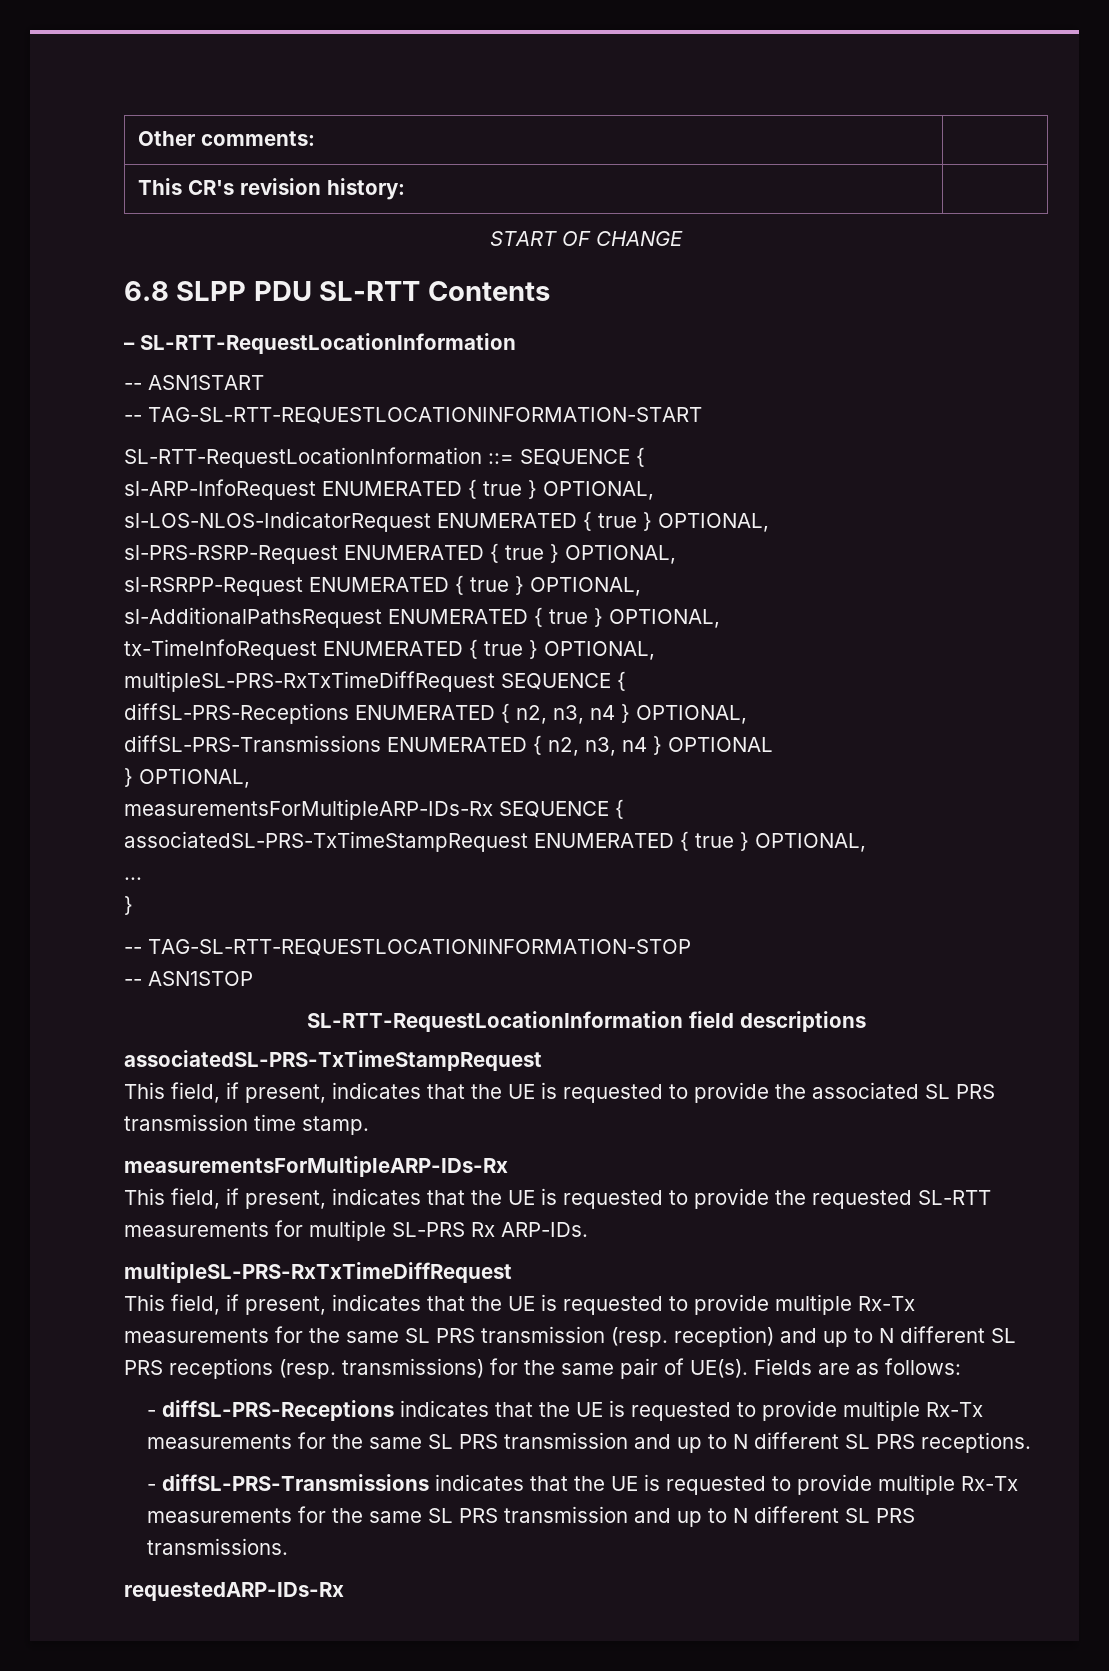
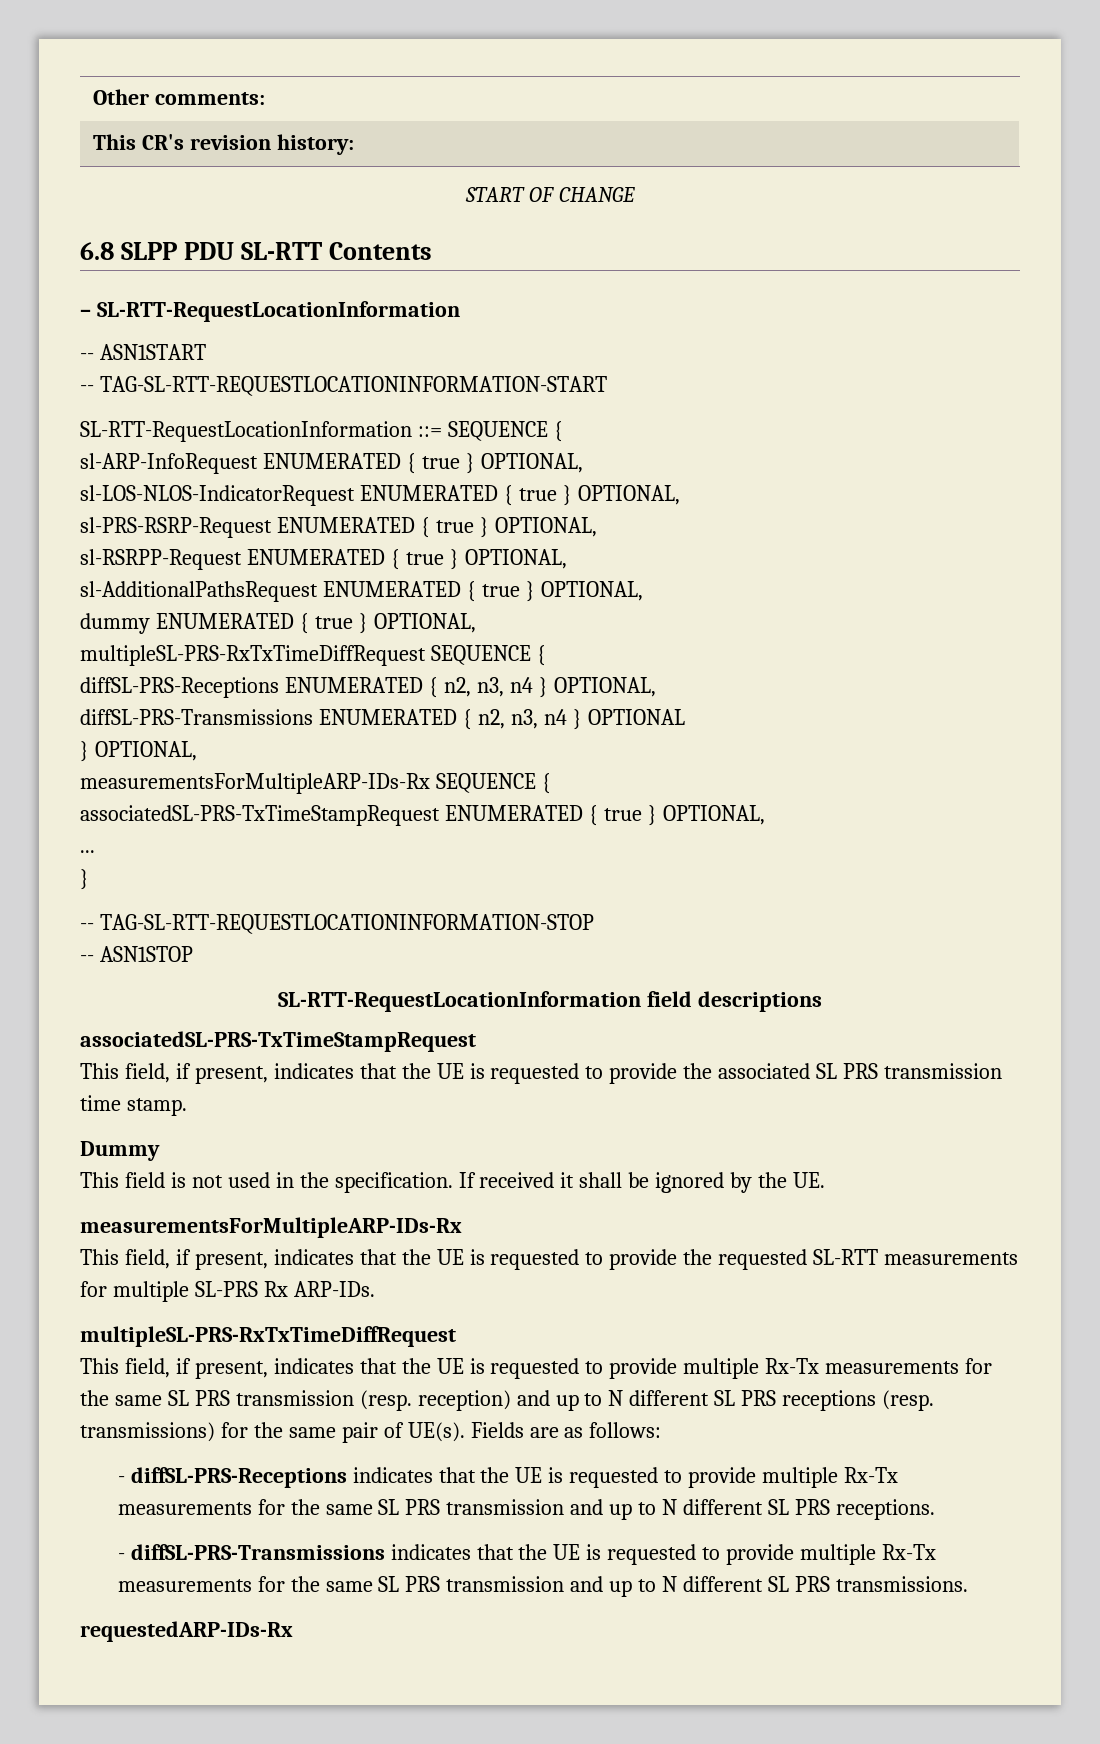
- tx-TimeInfoRequest ENUMERATED { true } OPTIONAL,
+ dummy ENUMERATED { true } OPTIONAL,
+ Dummy
+ This field is not used in the specification. If received it shall be ignored by the UE.

